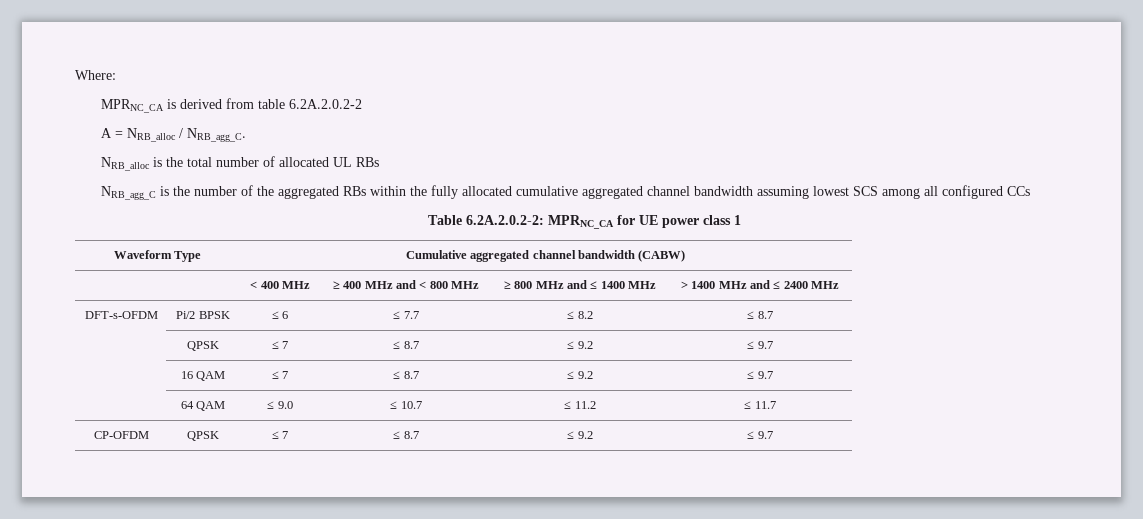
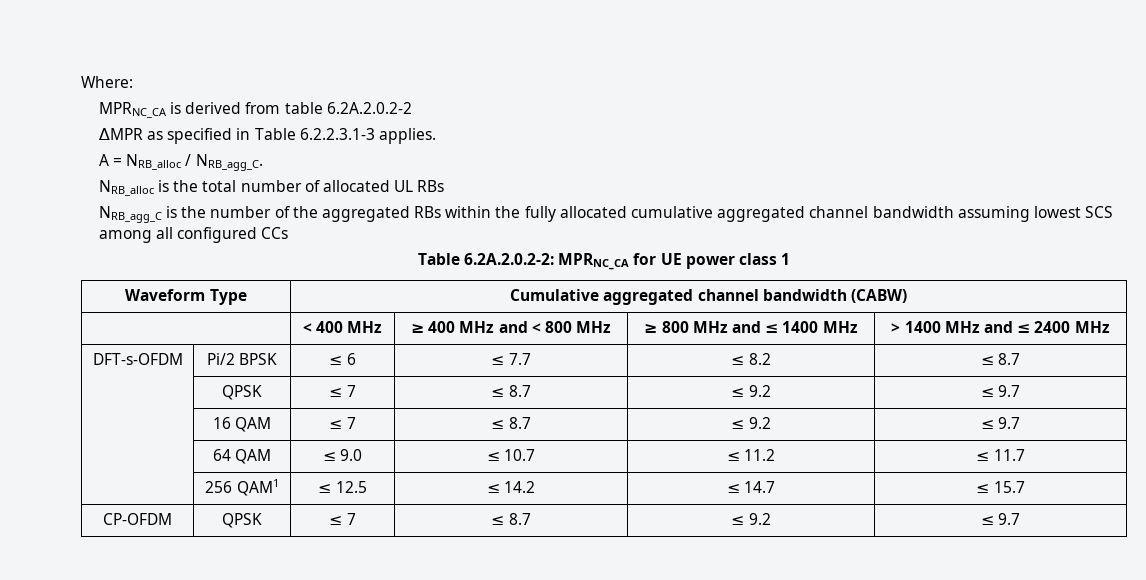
+ ∆MPR as specified in Table 6.2.2.3.1-3 applies.
+ | 256 QAM1 | ≤ 12.5 | ≤ 14.2 | ≤ 14.7 | ≤ 15.7

